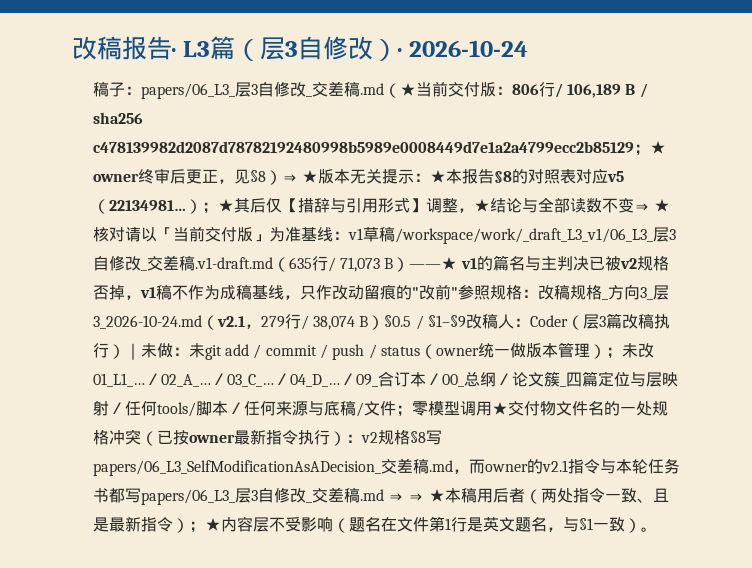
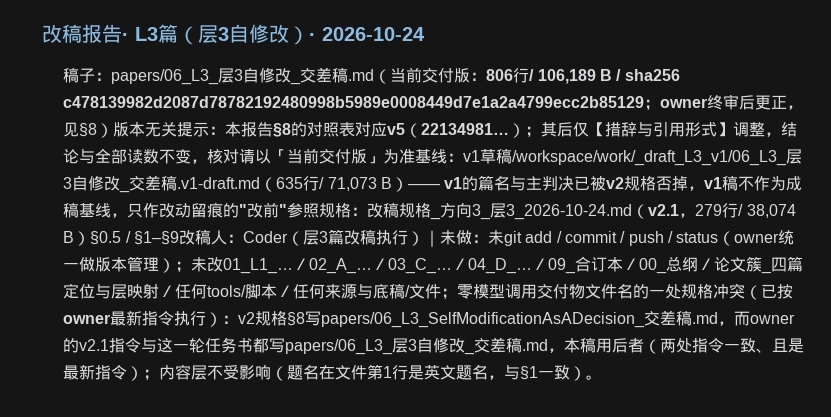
- papers/06_L3_层3自修改_交差稿.md（★当前交付版：
+ papers/06_L3_层3自修改_交差稿.md（当前交付版：
- ★ owner终审后更正，见§8）⇒ ★版本无关提示：
+ owner终审后更正，见§8）版本无关提示：
- ★本报告§8的对照表对应v5（22134981…）；
+ 本报告§8的对照表对应v5（22134981…）；
- ★其后仅【措辞与引用形式】调整，★结论与全部读数不变⇒ ★核对请以「当前交付版」为准基线：
+ 其后仅【措辞与引用形式】调整，结论与全部读数不变，核对请以「当前交付版」为准基线：
- v1草稿/workspace/work/_draft_L3_v1/06_L3_层3自修改_交差稿.v1-draft.md（635行/ 71,073 B）——★ v1的篇名与主判决已被v2规格否掉，v1稿不作为成稿基线，只作改动留痕的"改前"参照规格：
+ v1草稿/workspace/work/_draft_L3_v1/06_L3_层3自修改_交差稿.v1-draft.md（635行/ 71,073 B）—— v1的篇名与主判决已被v2规格否掉，v1稿不作为成稿基线，只作改动留痕的"改前"参照规格：
- 零模型调用★交付物文件名的一处规格冲突（已按owner最新指令执行）：
+ 零模型调用交付物文件名的一处规格冲突（已按owner最新指令执行）：
- v2规格§8写papers/06_L3_SelfModificationAsADecision_交差稿.md，而owner的v2.1指令与本轮任务书都写papers/06_L3_层3自修改_交差稿.md ⇒ ⇒ ★本稿用后者（两处指令一致、且是最新指令）；
+ v2规格§8写papers/06_L3_SelfModificationAsADecision_交差稿.md，而owner的v2.1指令与这一轮任务书都写papers/06_L3_层3自修改_交差稿.md，本稿用后者（两处指令一致、且是最新指令）；
- ★内容层不受影响（题名在文件第1行是英文题名，与§1一致）。
+ 内容层不受影响（题名在文件第1行是英文题名，与§1一致）。

